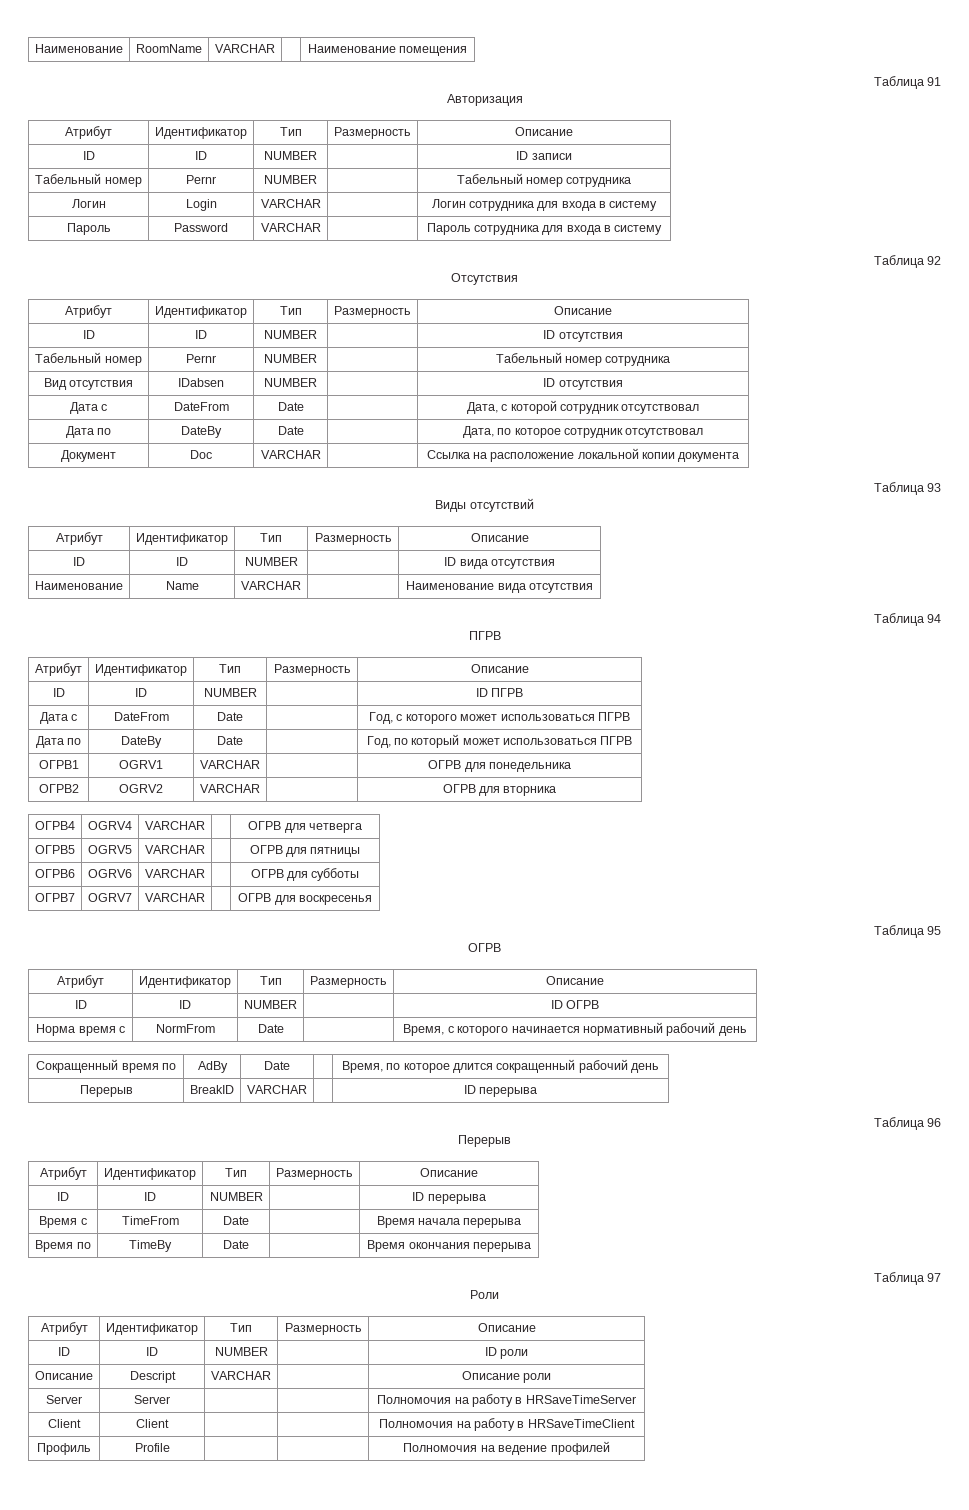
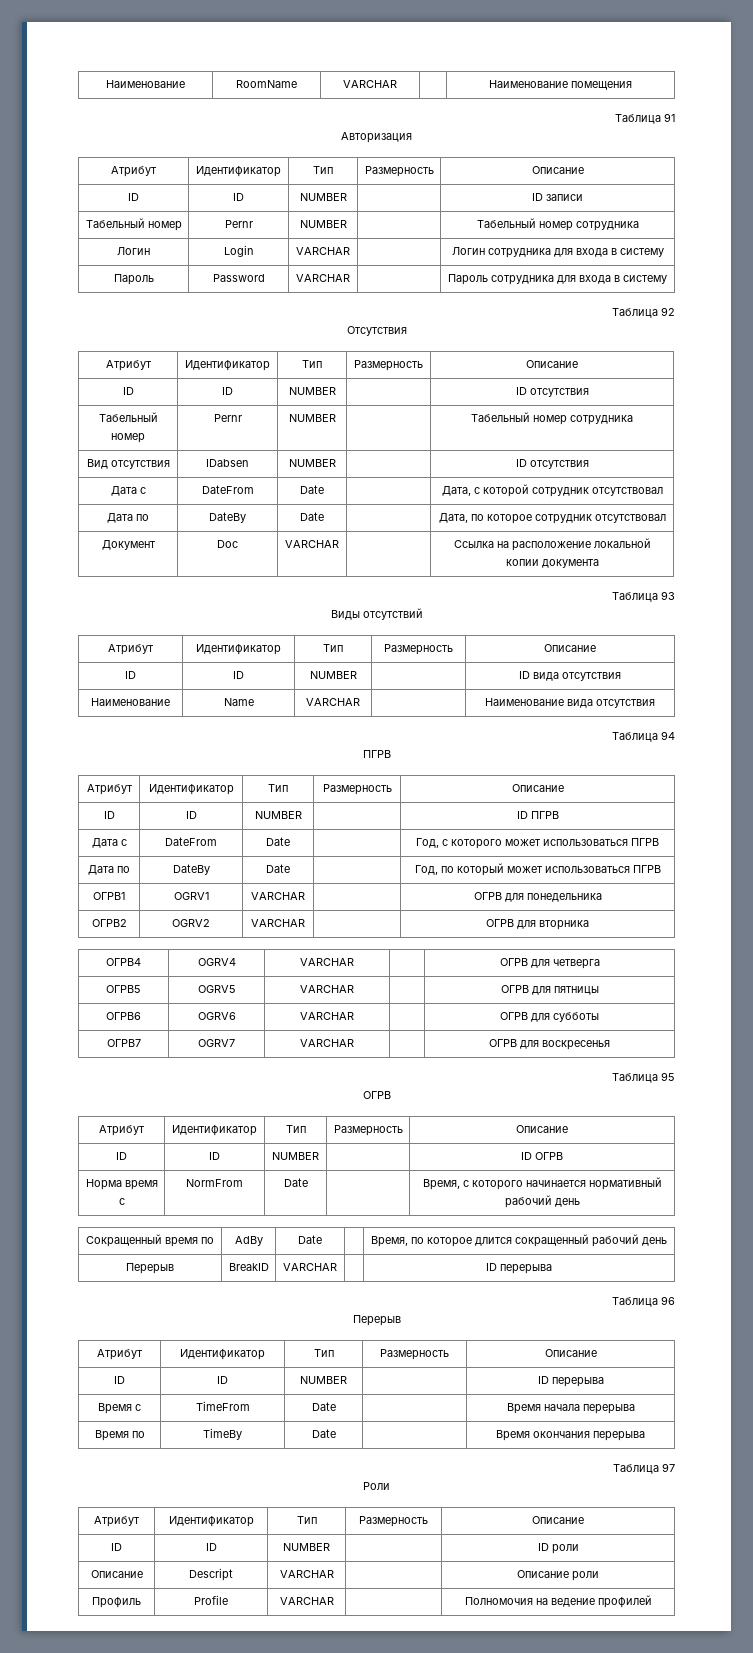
- Server | Server | | | Полномочия на работу в HRSaveTimeServer
- Client | Client | | | Полномочия на работу в HRSaveTimeClient
- Профиль | Profile | | | Полномочия на ведение профилей
+ Профиль | Profile | VARCHAR | | Полномочия на ведение профилей

